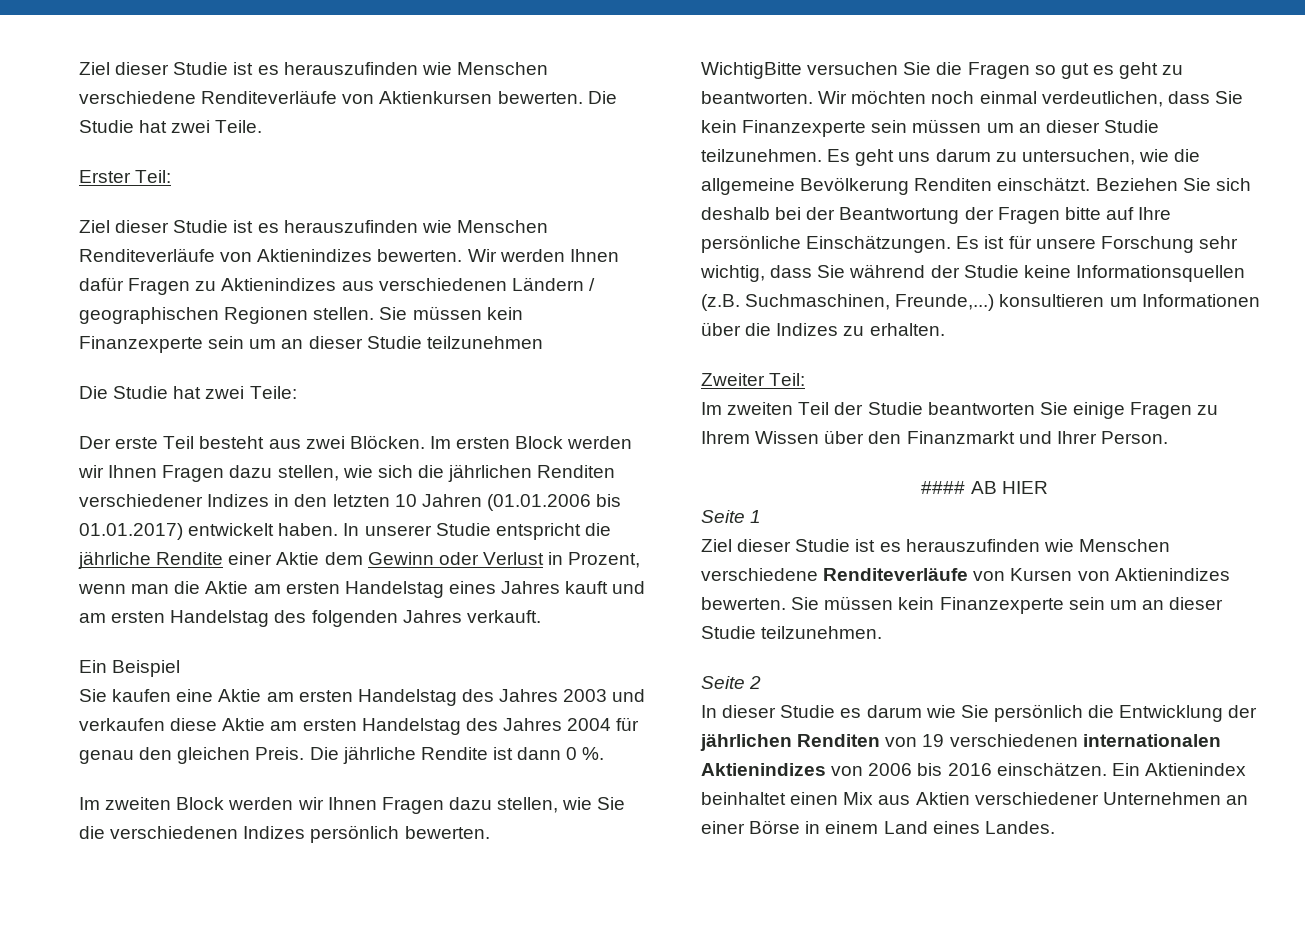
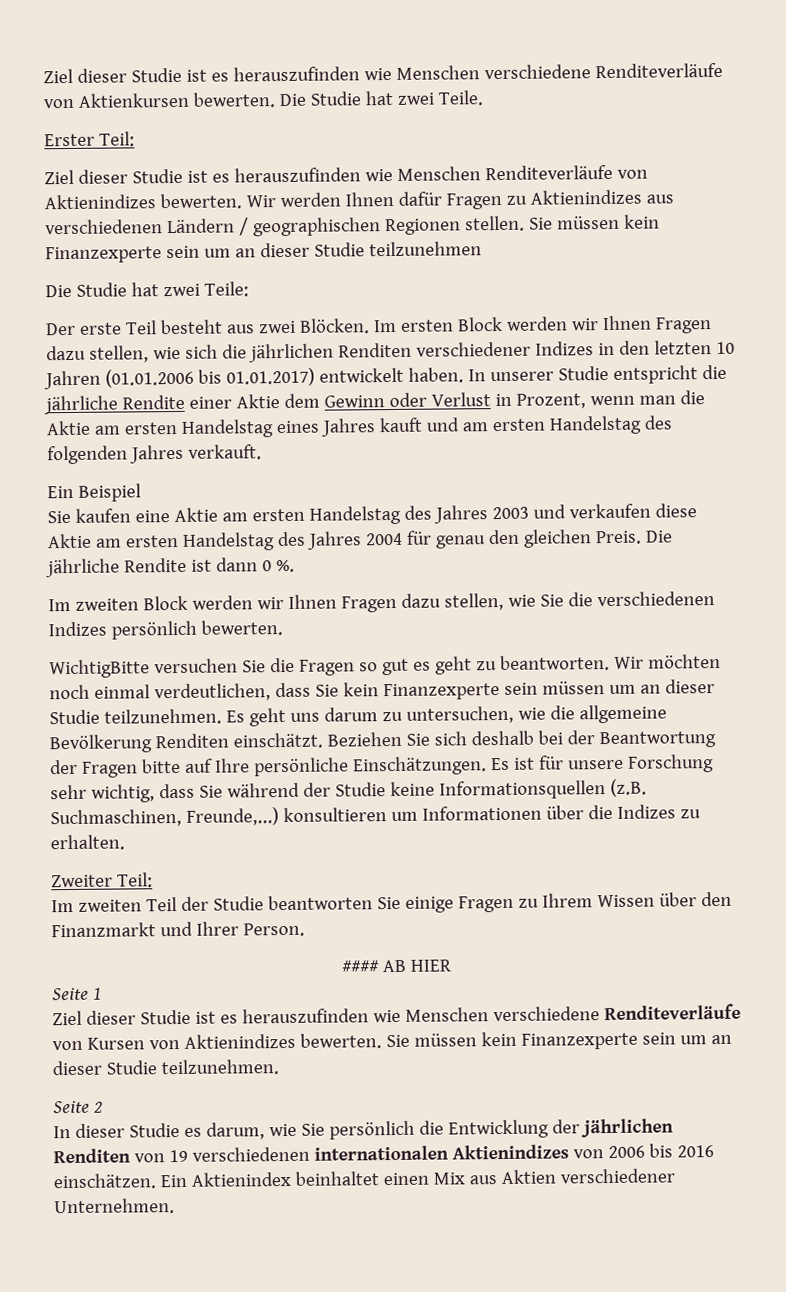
- In dieser Studie es darum wie Sie persönlich die Entwicklung der jährlichen Renditen von 19 verschiedenen internationalen Aktienindizes von 2006 bis 2016 einschätzen.
+ In dieser Studie es darum, wie Sie persönlich die Entwicklung der jährlichen Renditen von 19 verschiedenen internationalen Aktienindizes von 2006 bis 2016 einschätzen.
- Ein Aktienindex beinhaltet einen Mix aus Aktien verschiedener Unternehmen an einer Börse in einem Land eines Landes.
+ Ein Aktienindex beinhaltet einen Mix aus Aktien verschiedener Unternehmen.

